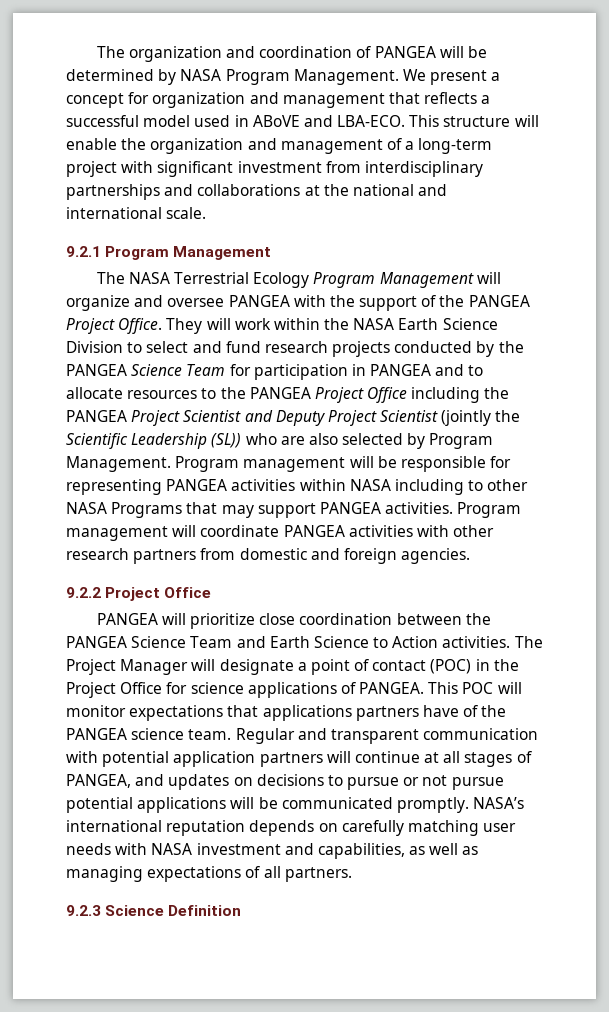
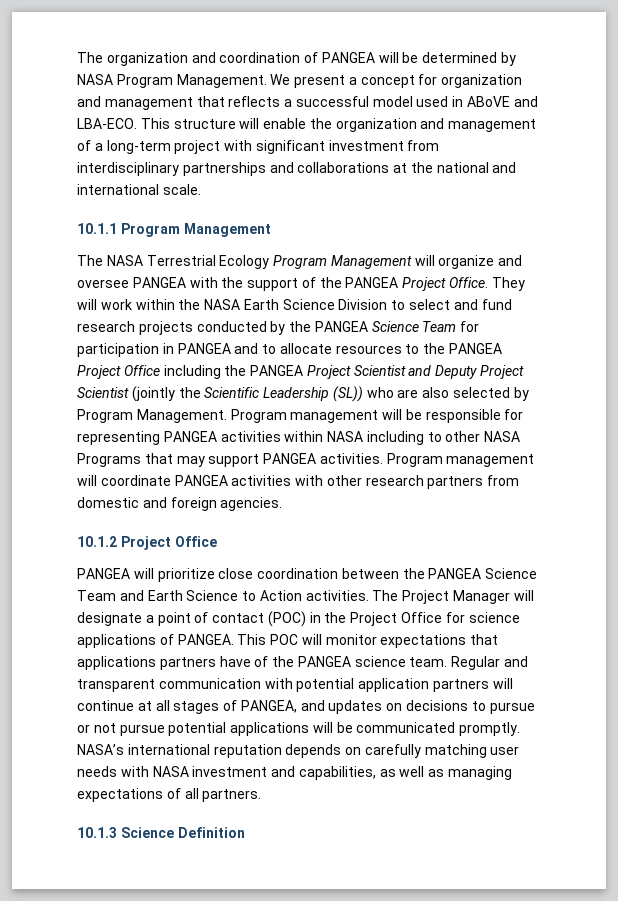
- 9.2.1 Program Management
+ 10.1.1 Program Management
- 9.2.2 Project Office
+ 10.1.2 Project Office
- 9.2.3 Science Definition
+ 10.1.3 Science Definition

